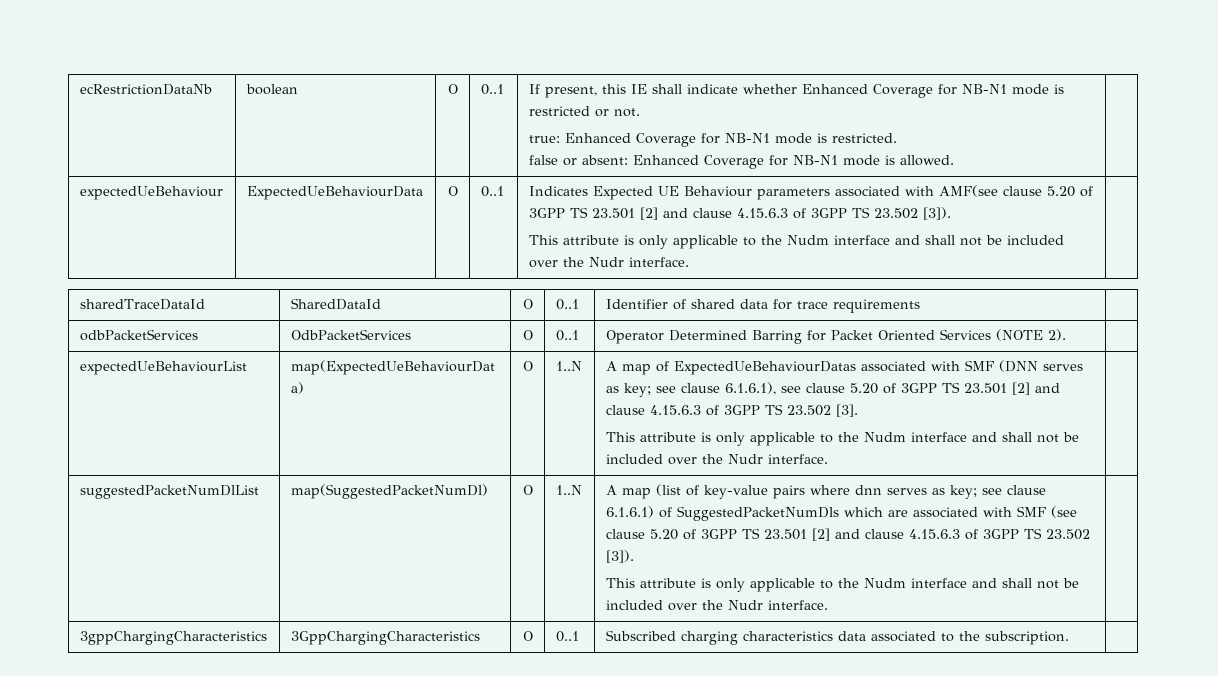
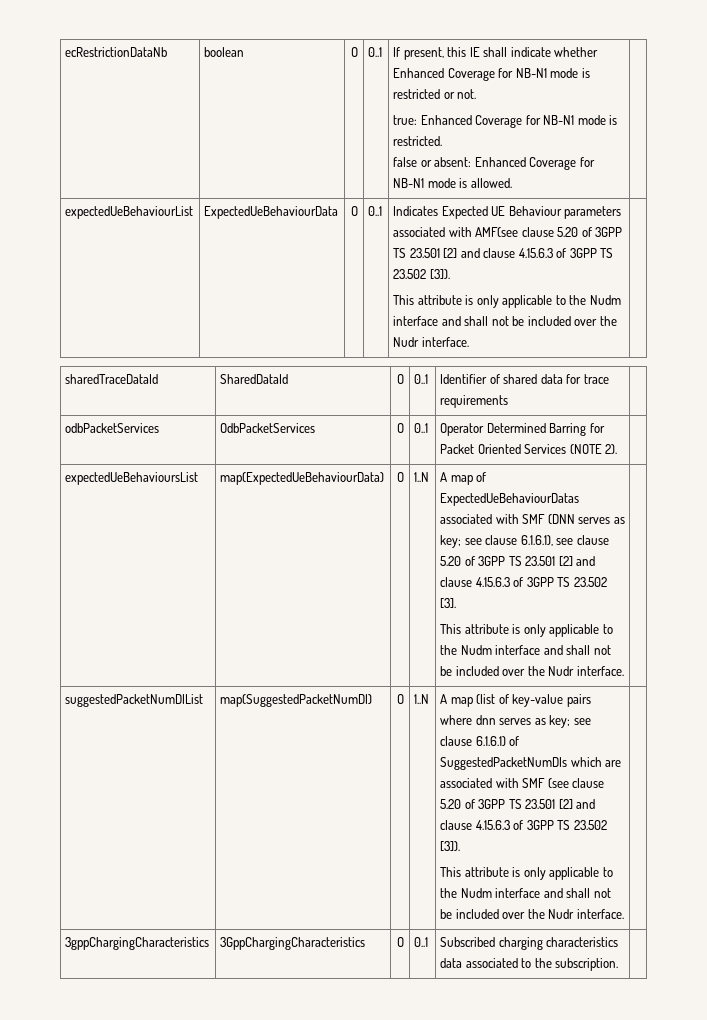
- expectedUeBehaviour
+ expectedUeBehaviourList
- expectedUeBehaviourList
+ expectedUeBehavioursList

